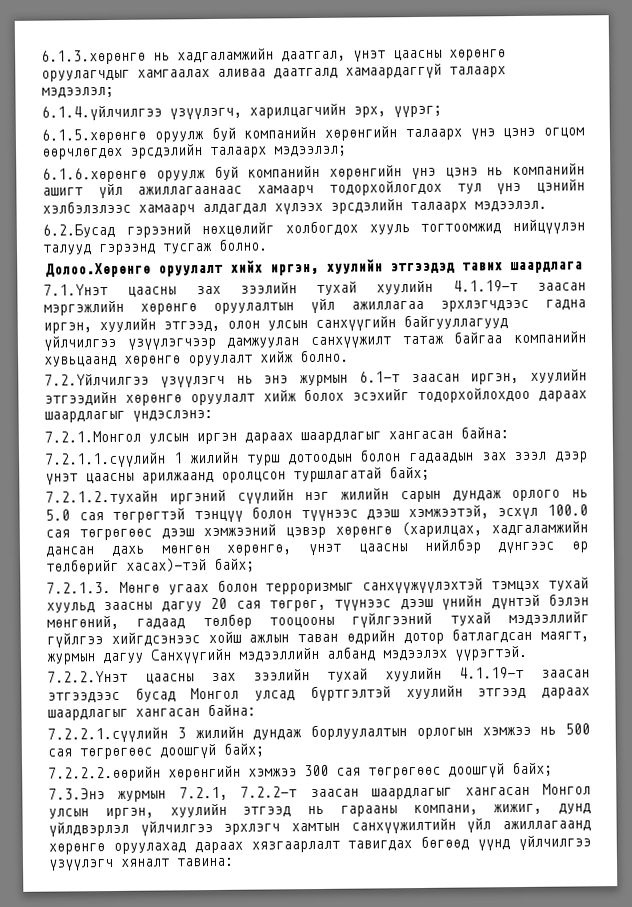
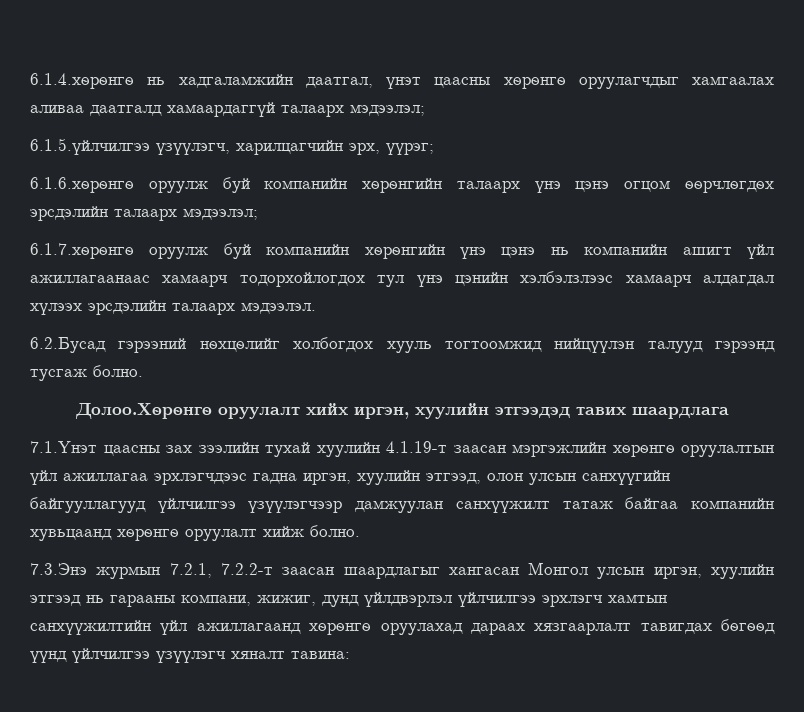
- 6.1.3.хөрөнгө нь хадгаламжийн даатгал, үнэт цаасны хөрөнгө оруулагчдыг хамгаалах аливаа даатгалд хамаардаггүй талаарх мэдээлэл;
+ 6.1.4.хөрөнгө нь хадгаламжийн даатгал, үнэт цаасны хөрөнгө оруулагчдыг хамгаалах аливаа даатгалд хамаардаггүй талаарх мэдээлэл;
- 6.1.4.үйлчилгээ үзүүлэгч, харилцагчийн эрх, үүрэг;
+ 6.1.5.үйлчилгээ үзүүлэгч, харилцагчийн эрх, үүрэг;
- 6.1.5.хөрөнгө оруулж буй компанийн хөрөнгийн талаарх үнэ цэнэ огцом өөрчлөгдөх эрсдэлийн талаарх мэдээлэл;
+ 6.1.6.хөрөнгө оруулж буй компанийн хөрөнгийн талаарх үнэ цэнэ огцом өөрчлөгдөх эрсдэлийн талаарх мэдээлэл;
- 6.1.6.хөрөнгө оруулж буй компанийн хөрөнгийн үнэ цэнэ нь компанийн ашигт үйл ажиллагаанаас хамаарч тодорхойлогдох тул үнэ цэнийн хэлбэлзлээс хамаарч алдагдал хүлээх эрсдэлийн талаарх мэдээлэл.
+ 6.1.7.хөрөнгө оруулж буй компанийн хөрөнгийн үнэ цэнэ нь компанийн ашигт үйл ажиллагаанаас хамаарч тодорхойлогдох тул үнэ цэнийн хэлбэлзлээс хамаарч алдагдал хүлээх эрсдэлийн талаарх мэдээлэл.
- 7.2.Үйлчилгээ үзүүлэгч нь энэ журмын 6.1-т заасан иргэн, хуулийн этгээдийн хөрөнгө оруулалт хийж болох эсэхийг тодорхойлохдоо дараах шаардлагыг үндэслэнэ:
- 7.2.1.Монгол улсын иргэн дараах шаардлагыг хангасан байна:
- 7.2.1.1.сүүлийн 1 жилийн турш дотоодын болон гадаадын зах зээл дээр үнэт цаасны арилжаанд оролцсон туршлагатай байх;
- 7.2.1.2.тухайн иргэний сүүлийн нэг жилийн сарын дундаж орлого нь 5.0 сая төгрөгтэй тэнцүү болон түүнээс дээш хэмжээтэй, эсхүл 100.0 сая төгрөгөөс дээш хэмжээний цэвэр хөрөнгө (харилцах, хадгаламжийн дансан дахь мөнгөн хөрөнгө, үнэт цаасны нийлбэр дүнгээс өр төлбөрийг хасах)-тэй байх;
- 7.2.1.3. Мөнгө угаах болон терроризмыг санхүүжүүлэхтэй тэмцэх тухай хуульд заасны дагуу 20 сая төгрөг, түүнээс дээш үнийн дүнтэй бэлэн мөнгөний, гадаад төлбөр тооцооны гүйлгээний тухай мэдээллийг гүйлгээ хийгдсэнээс хойш ажлын таван өдрийн дотор батлагдсан маягт, журмын дагуу Санхүүгийн мэдээллийн албанд мэдээлэх үүрэгтэй.
- 7.2.2.Үнэт цаасны зах зээлийн тухай хуулийн 4.1.19-т заасан этгээдээс бусад Монгол улсад бүртгэлтэй хуулийн этгээд дараах шаардлагыг хангасан байна:
- 7.2.2.1.сүүлийн 3 жилийн дундаж борлуулалтын орлогын хэмжээ нь 500 сая төгрөгөөс доошгүй байх;
- 7.2.2.2.өөрийн хөрөнгийн хэмжээ 300 сая төгрөгөөс доошгүй байх;

